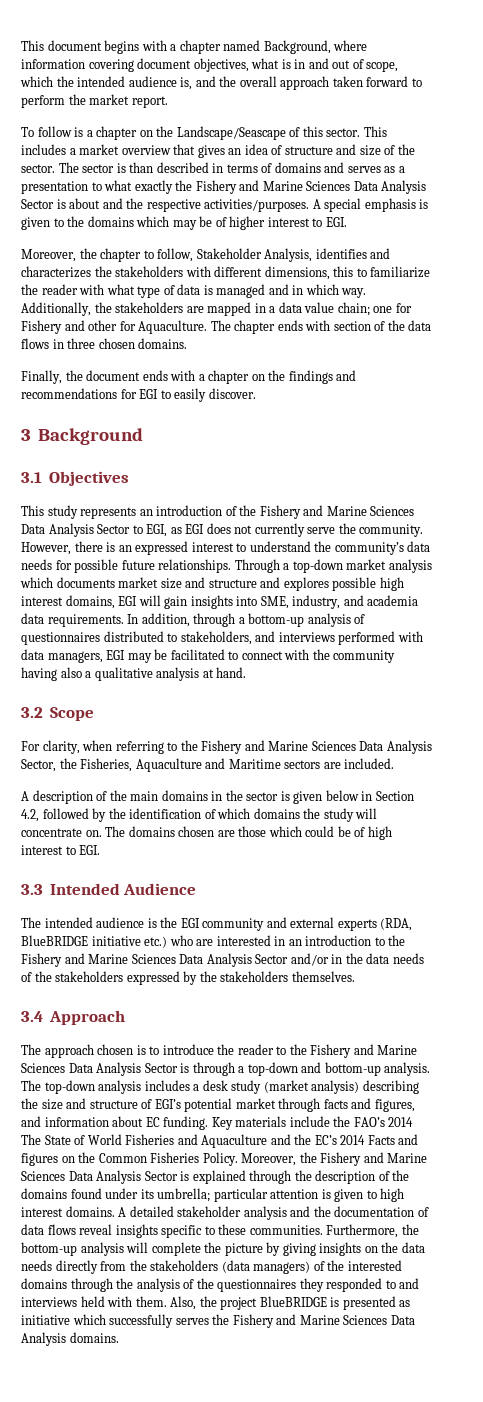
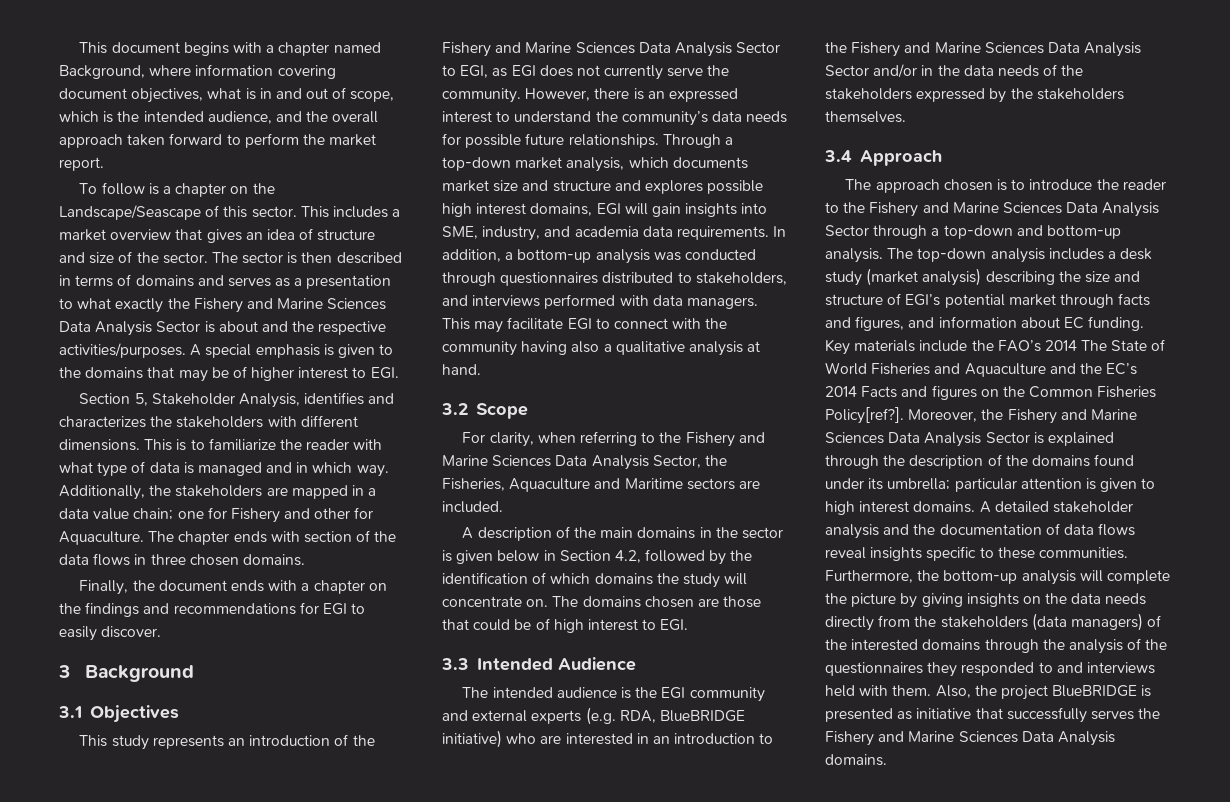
- This document begins with a chapter named Background, where information covering document objectives, what is in and out of scope, which the intended audience is, and the overall approach taken forward to perform the market report.
+ This document begins with a chapter named Background, where information covering document objectives, what is in and out of scope, which is the intended audience, and the overall approach taken forward to perform the market report.
- The sector is than described in terms of domains and serves as a presentation to what exactly the Fishery and Marine Sciences Data Analysis Sector is about and the respective activities/purposes.
+ The sector is then described in terms of domains and serves as a presentation to what exactly the Fishery and Marine Sciences Data Analysis Sector is about and the respective activities/purposes.
- A special emphasis is given to the domains which may be of higher interest to EGI.
+ A special emphasis is given to the domains that may be of higher interest to EGI.
- Moreover, the chapter to follow, Stakeholder Analysis, identifies and characterizes the stakeholders with different dimensions, this to familiarize the reader with what type of data is managed and in which way.
+ Section 5, Stakeholder Analysis, identifies and characterizes the stakeholders with different dimensions. This is to familiarize the reader with what type of data is managed and in which way.
- Through a top-down market analysis which documents market size and structure and explores possible high interest domains, EGI will gain insights into SME, industry, and academia data requirements.
+ Through a top-down market analysis, which documents market size and structure and explores possible high interest domains, EGI will gain insights into SME, industry, and academia data requirements.
- In addition, through a bottom-up analysis of questionnaires distributed to stakeholders, and interviews performed with data managers, EGI may be facilitated to connect with the community having also a qualitative analysis at hand.
+ In addition, a bottom-up analysis was conducted through questionnaires distributed to stakeholders, and interviews performed with data managers. This may facilitate EGI to connect with the community having also a qualitative analysis at hand.
- The domains chosen are those which could be of high interest to EGI.
+ The domains chosen are those that could be of high interest to EGI.
- The intended audience is the EGI community and external experts (RDA, BlueBRIDGE initiative etc.) who are interested in an introduction to the Fishery and Marine Sciences Data Analysis Sector and/or in the data needs of the stakeholders expressed by the stakeholders themselves.
+ The intended audience is the EGI community and external experts (e.g. RDA, BlueBRIDGE initiative) who are interested in an introduction to the Fishery and Marine Sciences Data Analysis Sector and/or in the data needs of the stakeholders expressed by the stakeholders themselves.
- The approach chosen is to introduce the reader to the Fishery and Marine Sciences Data Analysis Sector is through a top-down and bottom-up analysis.
+ The approach chosen is to introduce the reader to the Fishery and Marine Sciences Data Analysis Sector through a top-down and bottom-up analysis.
- Key materials include the FAO’s 2014 The State of World Fisheries and Aquaculture and the EC’s 2014 Facts and figures on the Common Fisheries Policy.
+ Key materials include the FAO’s 2014 The State of World Fisheries and Aquaculture and the EC’s 2014 Facts and figures on the Common Fisheries Policy[ref?].
- Also, the project BlueBRIDGE is presented as initiative which successfully serves the Fishery and Marine Sciences Data Analysis domains.
+ Also, the project BlueBRIDGE is presented as initiative that successfully serves the Fishery and Marine Sciences Data Analysis domains.

